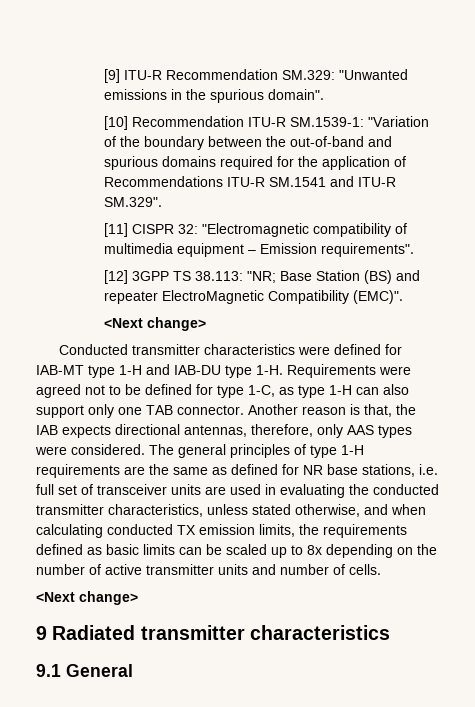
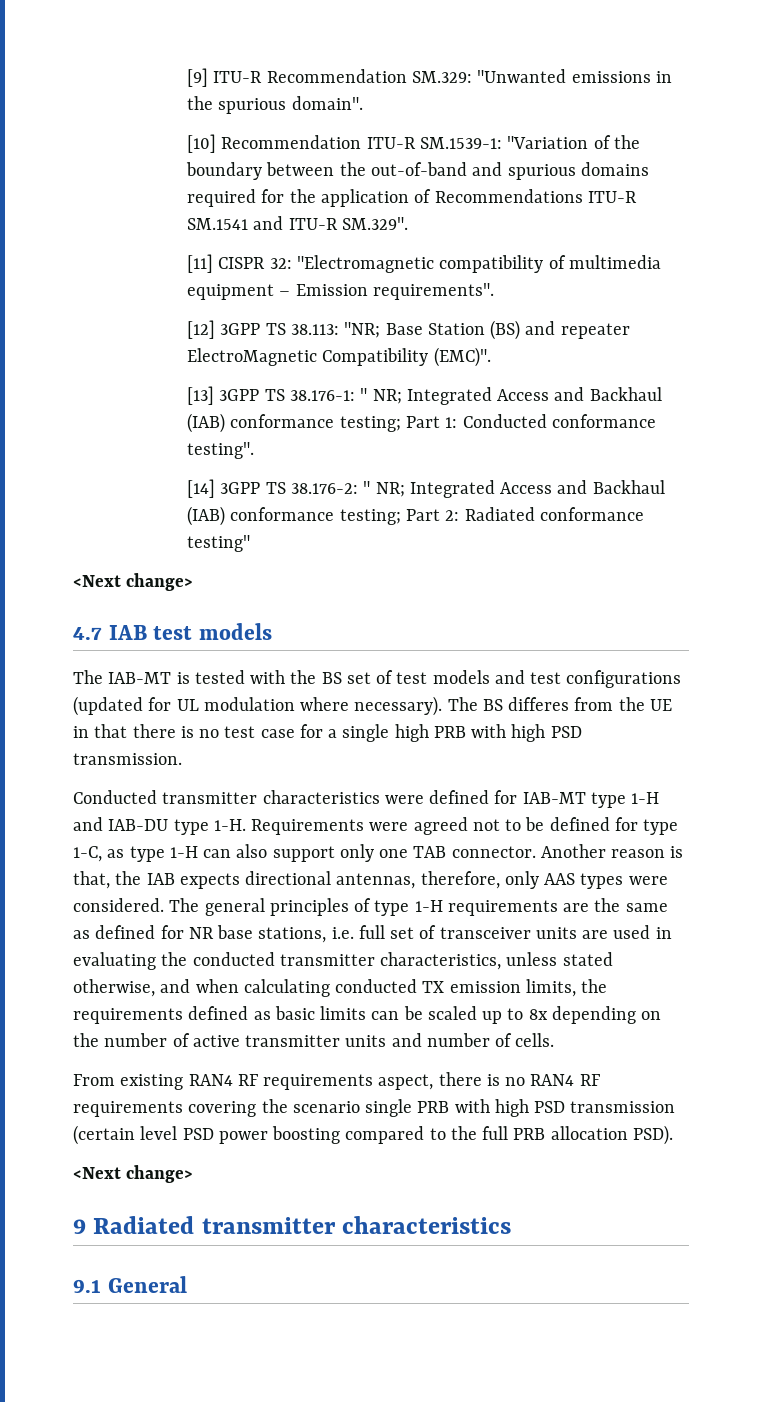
  [12] 3GPP TS 38.113: "NR; Base Station (BS) and repeater ElectroMagnetic Compatibility (EMC)".
+ [13] 3GPP TS 38.176-1: " NR; Integrated Access and Backhaul (IAB) conformance testing; Part 1: Conducted conformance testing".
+ [14] 3GPP TS 38.176-2: " NR; Integrated Access and Backhaul (IAB) conformance testing; Part 2: Radiated conformance testing"
  <Next change>
+ 4.7 IAB test models
+ The IAB-MT is tested with the BS set of test models and test configurations (updated for UL modulation where necessary). The BS differes from the UE in that there is no test case for a single high PRB with high PSD transmission.
+ From existing RAN4 RF requirements aspect, there is no RAN4 RF requirements covering the scenario single PRB with high PSD transmission (certain level PSD power boosting compared to the full PRB allocation PSD).

